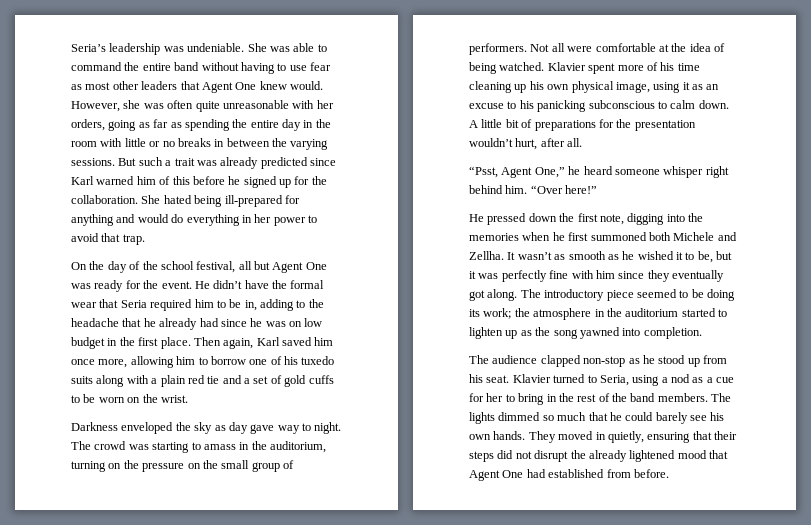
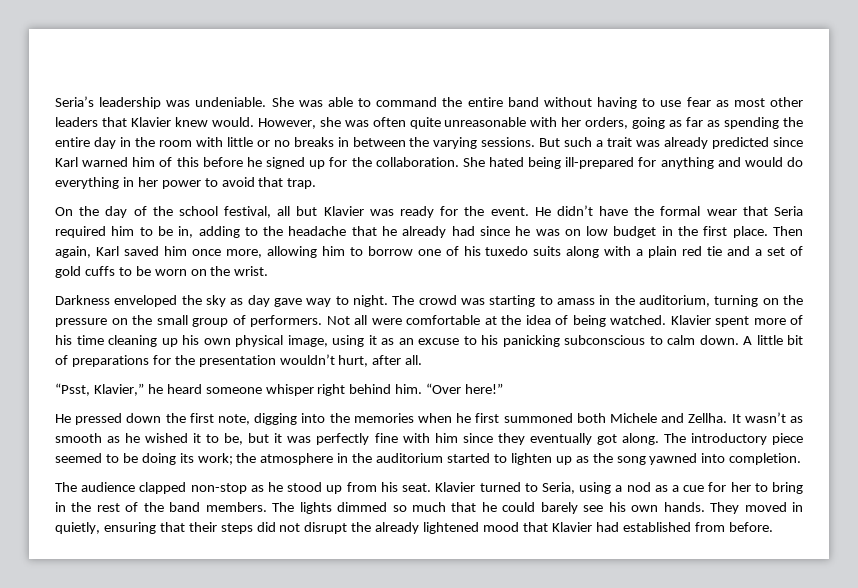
- She was able to command the entire band without having to use fear as most other leaders that Agent One knew would.
+ She was able to command the entire band without having to use fear as most other leaders that Klavier knew would.
- On the day of the school festival, all but Agent One was ready for the event.
+ On the day of the school festival, all but Klavier was ready for the event.
- “Psst, Agent One,” he heard someone whisper right behind him.
+ “Psst, Klavier,” he heard someone whisper right behind him.
- They moved in quietly, ensuring that their steps did not disrupt the already lightened mood that Agent One had established from before.
+ They moved in quietly, ensuring that their steps did not disrupt the already lightened mood that Klavier had established from before.

